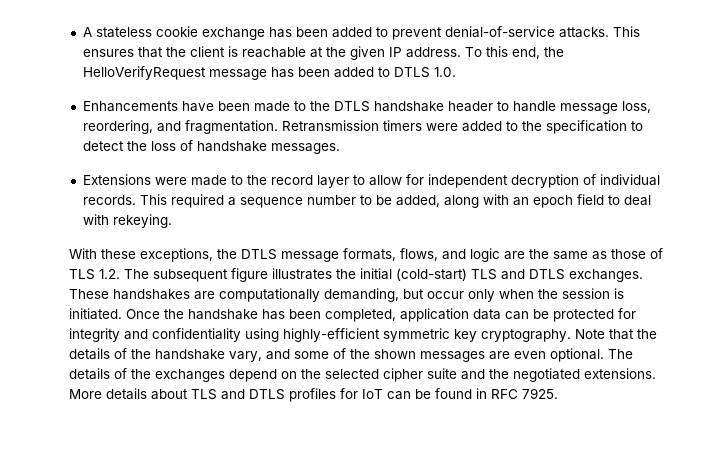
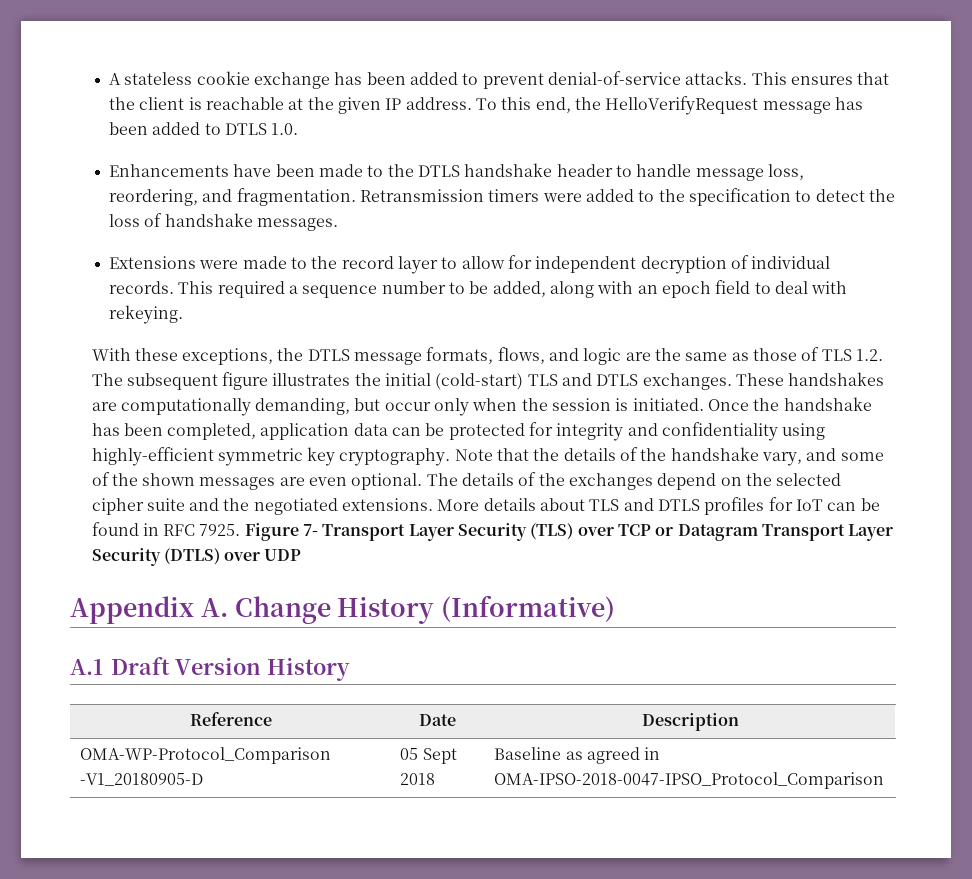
+ Figure 7- Transport Layer Security (TLS) over TCP or Datagram Transport Layer Security (DTLS) over UDP
+ Appendix A. Change History (Informative)
+ A.1 Draft Version History
+ Reference | Date | Description
+ OMA-WP-Protocol_Comparison -V1_20180905-D | 05 Sept 2018 | Baseline as agreed in OMA-IPSO-2018-0047-IPSO_Protocol_Comparison

